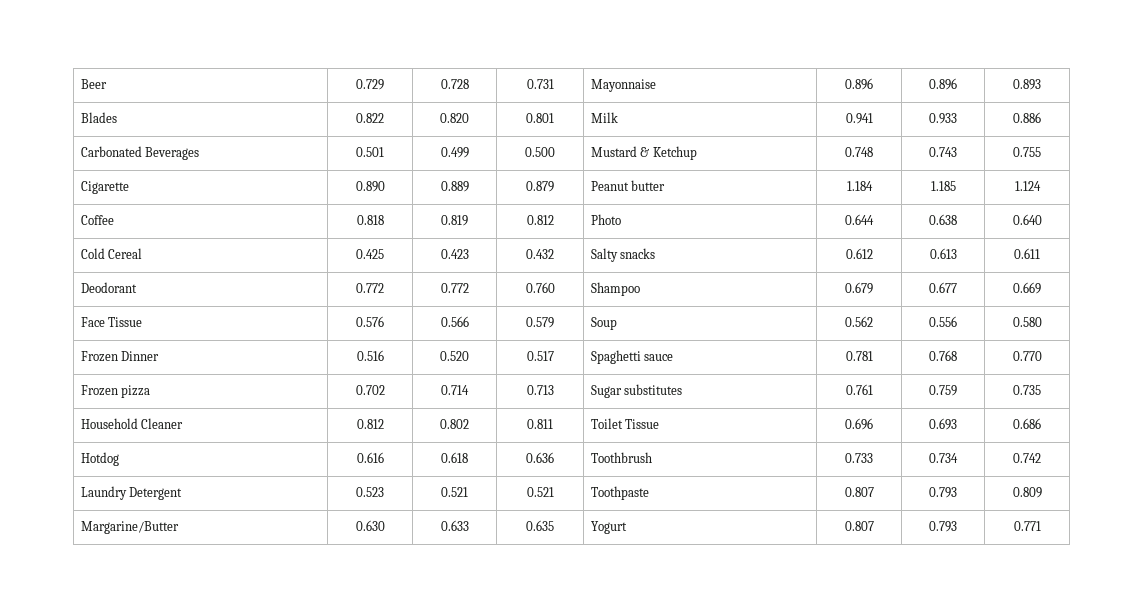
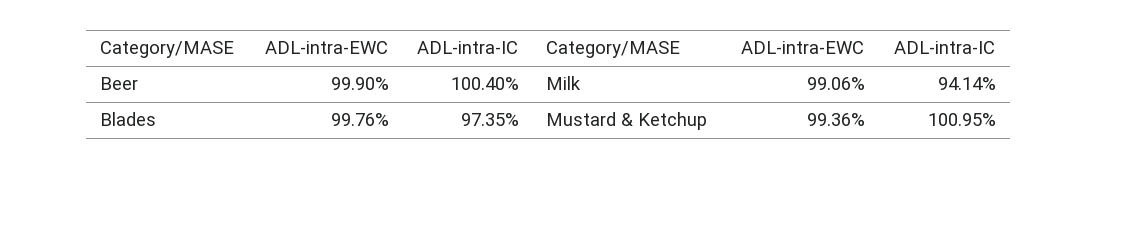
- Beer | 0.729 | 0.728 | 0.731 | Mayonnaise | 0.896 | 0.896 | 0.893
- Blades | 0.822 | 0.820 | 0.801 | Milk | 0.941 | 0.933 | 0.886
- Carbonated Beverages | 0.501 | 0.499 | 0.500 | Mustard & Ketchup | 0.748 | 0.743 | 0.755
- Cigarette | 0.890 | 0.889 | 0.879 | Peanut butter | 1.184 | 1.185 | 1.124
- Coffee | 0.818 | 0.819 | 0.812 | Photo | 0.644 | 0.638 | 0.640
- Cold Cereal | 0.425 | 0.423 | 0.432 | Salty snacks | 0.612 | 0.613 | 0.611
- Deodorant | 0.772 | 0.772 | 0.760 | Shampoo | 0.679 | 0.677 | 0.669
- Face Tissue | 0.576 | 0.566 | 0.579 | Soup | 0.562 | 0.556 | 0.580
- Frozen Dinner | 0.516 | 0.520 | 0.517 | Spaghetti sauce | 0.781 | 0.768 | 0.770
- Frozen pizza | 0.702 | 0.714 | 0.713 | Sugar substitutes | 0.761 | 0.759 | 0.735
- Household Cleaner | 0.812 | 0.802 | 0.811 | Toilet Tissue | 0.696 | 0.693 | 0.686
- Hotdog | 0.616 | 0.618 | 0.636 | Toothbrush | 0.733 | 0.734 | 0.742
- Laundry Detergent | 0.523 | 0.521 | 0.521 | Toothpaste | 0.807 | 0.793 | 0.809
- Margarine/Butter | 0.630 | 0.633 | 0.635 | Yogurt | 0.807 | 0.793 | 0.771
+ Category/MASE | ADL-intra-EWC | ADL-intra-IC | Category/MASE | ADL-intra-EWC | ADL-intra-IC
+ Beer | 99.90% | 100.40% | Milk | 99.06% | 94.14%
+ Blades | 99.76% | 97.35% | Mustard & Ketchup | 99.36% | 100.95%

